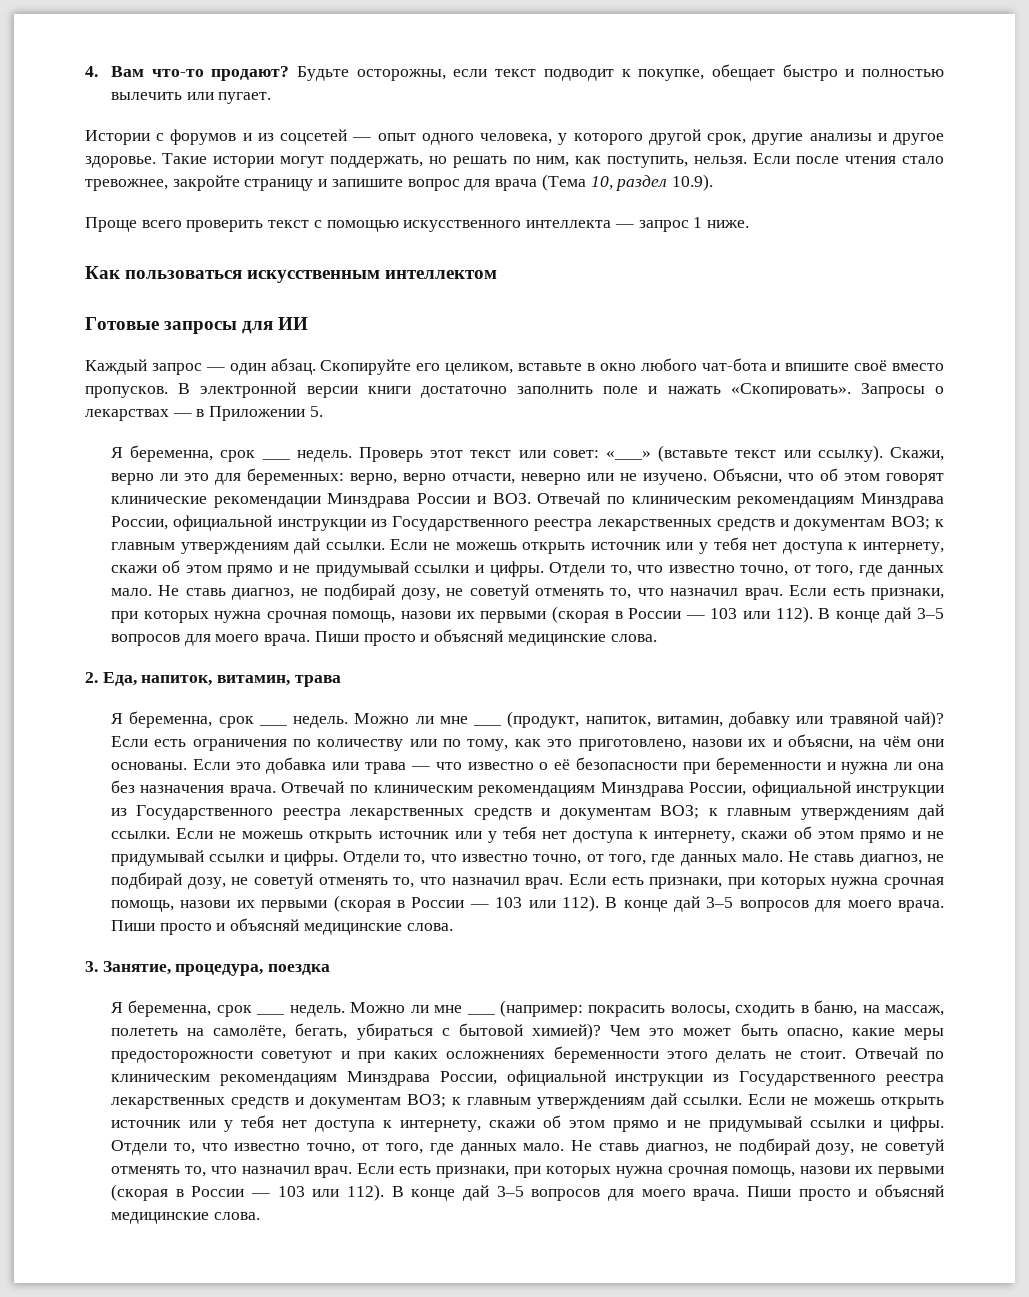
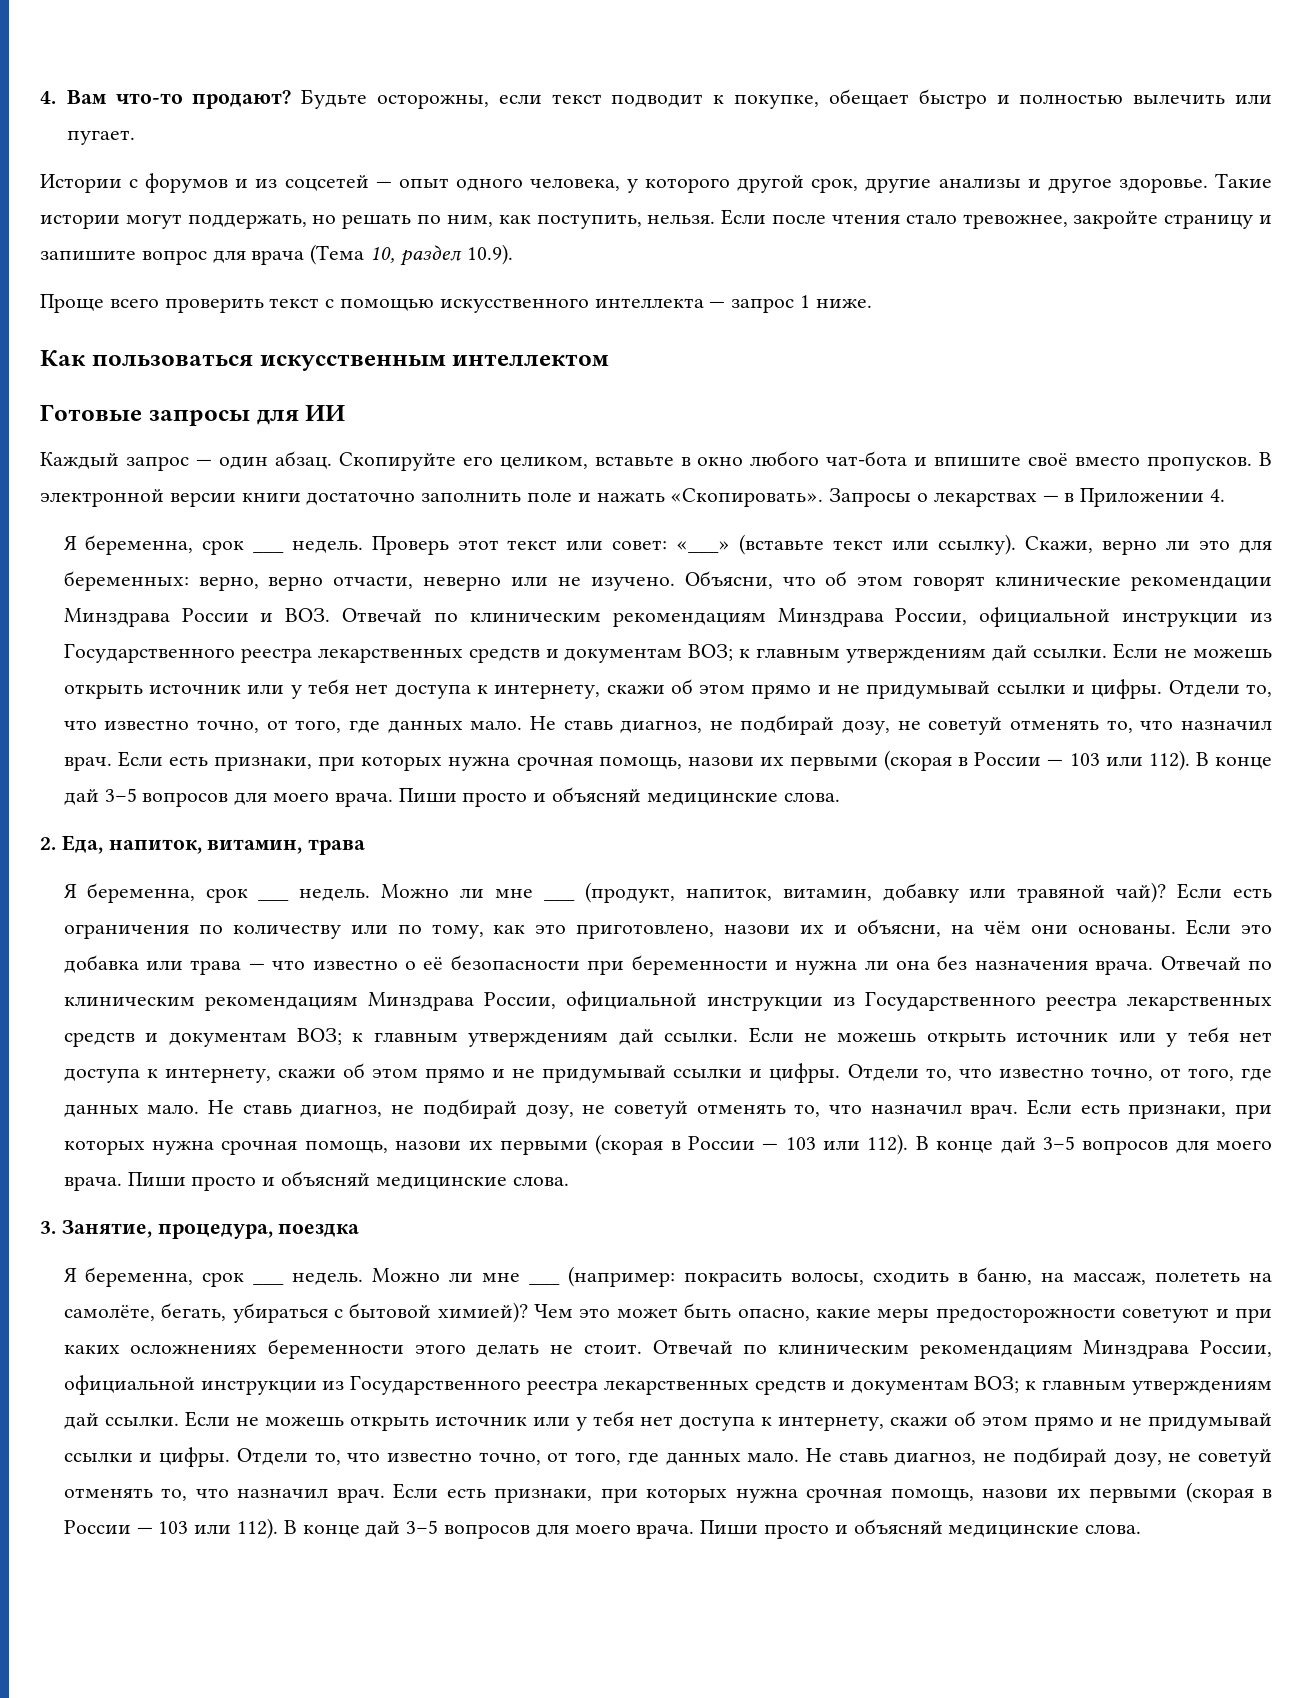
- Запросы о лекарствах — в Приложении 5.
+ Запросы о лекарствах — в Приложении 4.

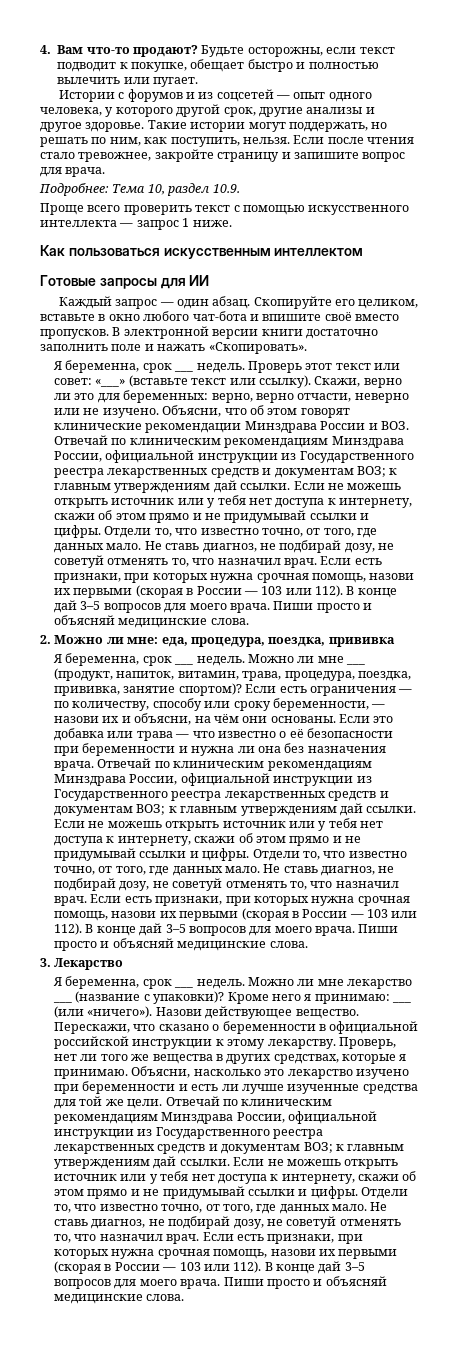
- Если после чтения стало тревожнее, закройте страницу и запишите вопрос для врача (Тема 10, раздел 10.9).
+ Если после чтения стало тревожнее, закройте страницу и запишите вопрос для врача.
+ Подробнее: Тема 10, раздел 10.9.
- Запросы о лекарствах — в Приложении 4.
- 2. Еда, напиток, витамин, трава
+ 2. Можно ли мне: еда, процедура, поездка, прививка
- Можно ли мне ___ (продукт, напиток, витамин, добавку или травяной чай)? Если есть ограничения по количеству или по тому, как это приготовлено, назови их и объясни, на чём они основаны.
+ Можно ли мне ___ (продукт, напиток, витамин, трава, процедура, поездка, прививка, занятие спортом)? Если есть ограничения — по количеству, способу или сроку беременности, — назови их и объясни, на чём они основаны.
- 3. Занятие, процедура, поездка
- Я беременна, срок ___ недель. Можно ли мне ___ (например: покрасить волосы, сходить в баню, на массаж, полететь на самолёте, бегать, убираться с бытовой химией)? Чем это может быть опасно, какие меры предосторожности советуют и при каких осложнениях беременности этого делать не стоит.
+ 3. Лекарство
+ Я беременна, срок ___ недель. Можно ли мне лекарство ___ (название с упаковки)? Кроме него я принимаю: ___ (или «ничего»). Назови действующее вещество. Перескажи, что сказано о беременности в официальной российской инструкции к этому лекарству. Проверь, нет ли того же вещества в других средствах, которые я принимаю. Объясни, насколько это лекарство изучено при беременности и есть ли лучше изученные средства для той же цели.

